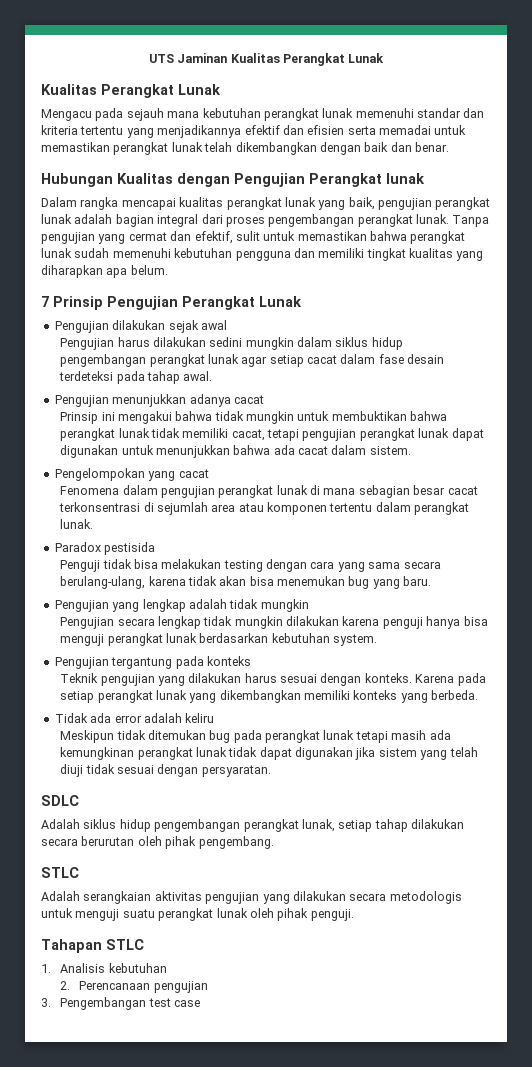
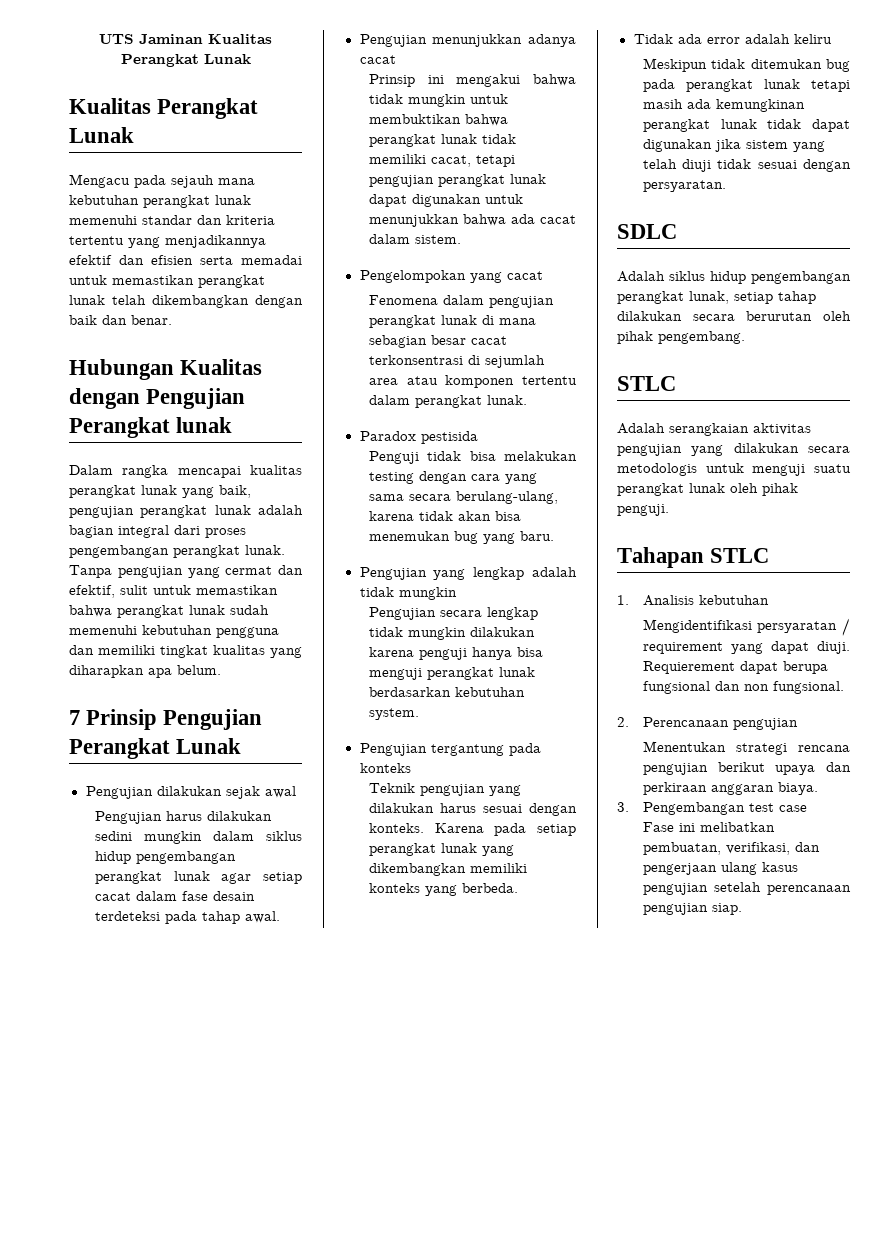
+ Mengidentifikasi persyaratan / requirement yang dapat diuji. Requierement dapat berupa fungsional dan non fungsional.
  2. Perencanaan pengujian
+ Menentukan strategi rencana pengujian berikut upaya dan perkiraan anggaran biaya.
  3. Pengembangan test case
+ Fase ini melibatkan pembuatan, verifikasi, dan pengerjaan ulang kasus pengujian setelah perencanaan pengujian siap.

